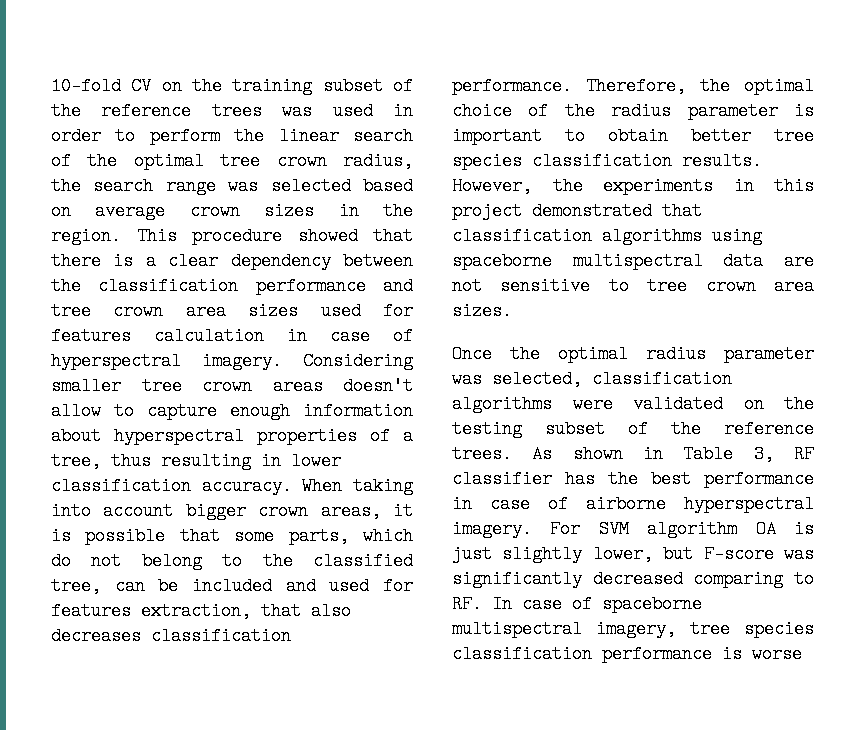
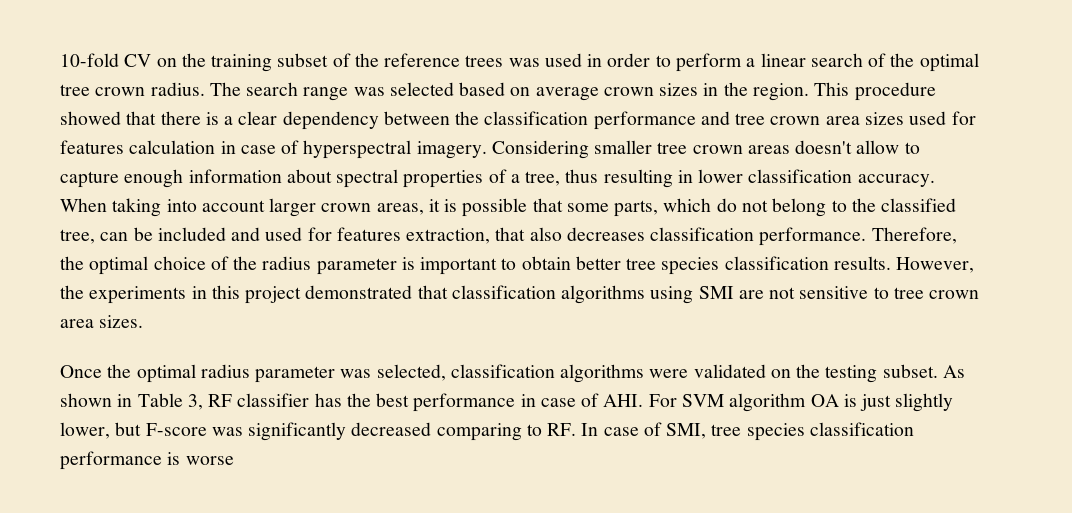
- 10-fold CV on the training subset of the reference trees was used in order to perform the linear search of the optimal tree crown radius, the search range was selected based on average crown sizes in the region.
+ 10-fold CV on the training subset of the reference trees was used in order to perform a linear search of the optimal tree crown radius. The search range was selected based on average crown sizes in the region.
- Considering smaller tree crown areas doesn't allow to capture enough information about hyperspectral properties of a tree, thus resulting in lower classification accuracy.
+ Considering smaller tree crown areas doesn't allow to capture enough information about spectral properties of a tree, thus resulting in lower classification accuracy.
- When taking into account bigger crown areas, it is possible that some parts, which do not belong to the classified tree, can be included and used for features extraction, that also decreases classification performance.
+ When taking into account larger crown areas, it is possible that some parts, which do not belong to the classified tree, can be included and used for features extraction, that also decreases classification performance.
- However, the experiments in this project demonstrated that classification algorithms using spaceborne multispectral data are not sensitive to tree crown area sizes.
+ However, the experiments in this project demonstrated that classification algorithms using SMI are not sensitive to tree crown area sizes.
- Once the optimal radius parameter was selected, classification algorithms were validated on the testing subset of the reference trees.
+ Once the optimal radius parameter was selected, classification algorithms were validated on the testing subset.
- As shown in Table 3, RF classifier has the best performance in case of airborne hyperspectral imagery. For SVM algorithm OA is just slightly lower, but F-score was significantly decreased comparing to RF. In case of spaceborne multispectral imagery, tree species classification performance is worse
+ As shown in Table 3, RF classifier has the best performance in case of AHI. For SVM algorithm OA is just slightly lower, but F-score was significantly decreased comparing to RF. In case of SMI, tree species classification performance is worse

